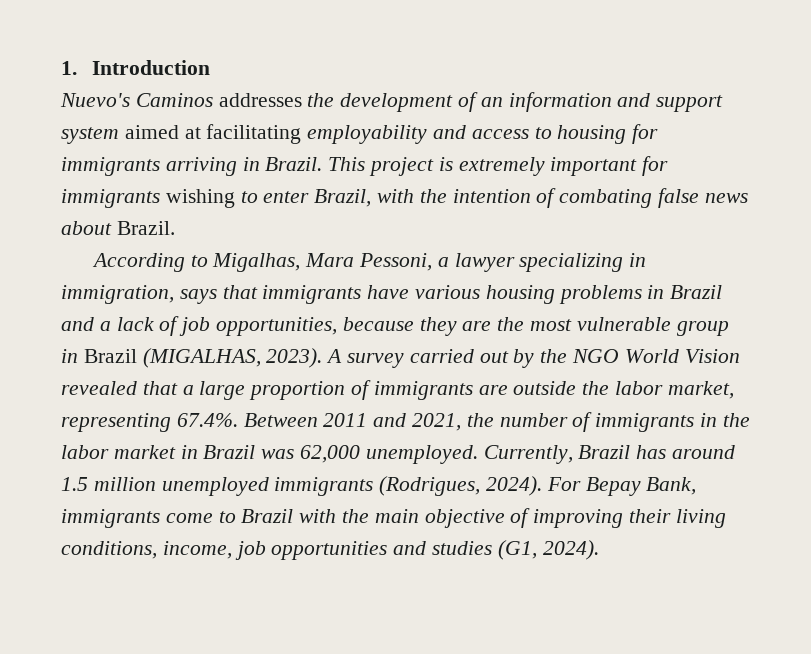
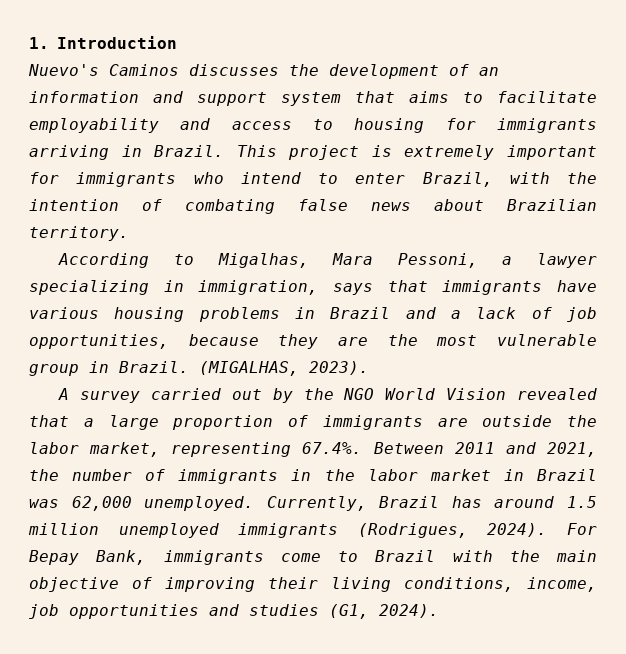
- Nuevo's Caminos addresses the development of an information and support system aimed at facilitating employability and access to housing for immigrants arriving in Brazil.
+ Nuevo's Caminos discusses the development of an information and support system that aims to facilitate employability and access to housing for immigrants arriving in Brazil.
- This project is extremely important for immigrants wishing to enter Brazil, with the intention of combating false news about Brazil.
+ This project is extremely important for immigrants who intend to enter Brazil, with the intention of combating false news about Brazilian territory.
- According to Migalhas, Mara Pessoni, a lawyer specializing in immigration, says that immigrants have various housing problems in Brazil and a lack of job opportunities, because they are the most vulnerable group in Brazil (MIGALHAS, 2023). A survey carried out by the NGO World Vision revealed that a large proportion of immigrants are outside the labor market, representing 67.4%. Between 2011 and 2021, the number of immigrants in the labor market in Brazil was 62,000 unemployed.
+ According to Migalhas, Mara Pessoni, a lawyer specializing in immigration, says that immigrants have various housing problems in Brazil and a lack of job opportunities, because they are the most vulnerable group in Brazil. (MIGALHAS, 2023).
+ A survey carried out by the NGO World Vision revealed that a large proportion of immigrants are outside the labor market, representing 67.4%. Between 2011 and 2021, the number of immigrants in the labor market in Brazil was 62,000 unemployed.

